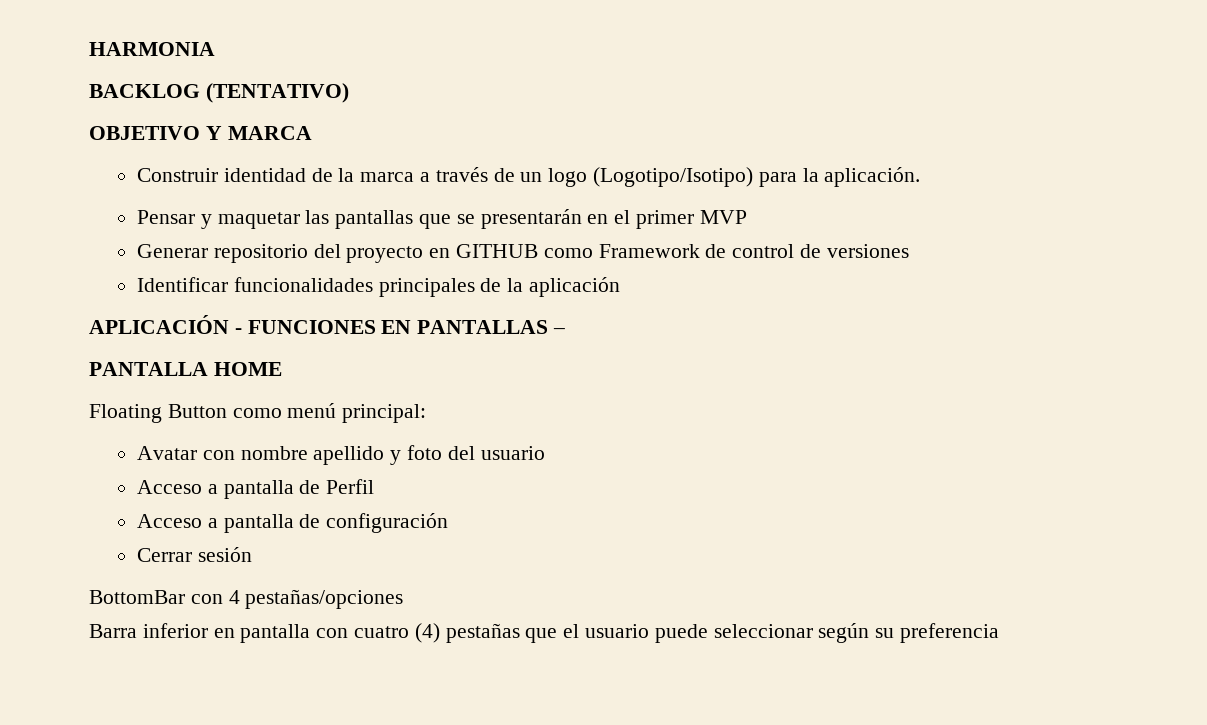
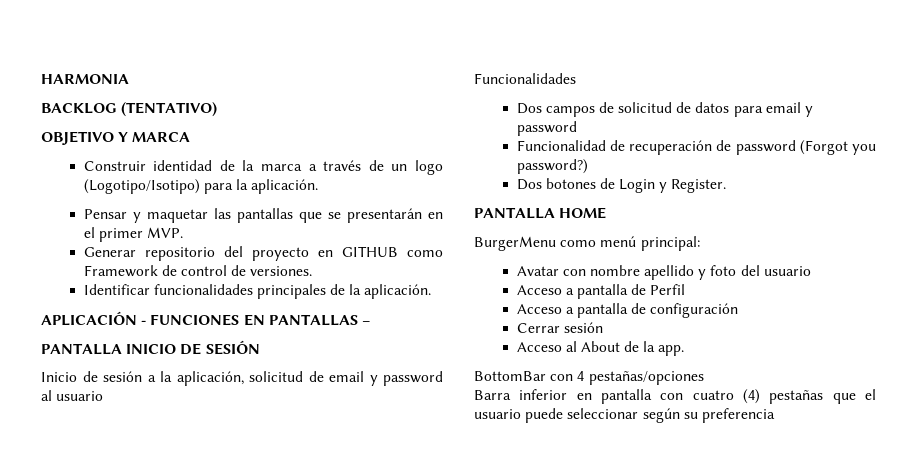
- Pensar y maquetar las pantallas que se presentarán en el primer MVP
+ Pensar y maquetar las pantallas que se presentarán en el primer MVP.
- Generar repositorio del proyecto en GITHUB como Framework de control de versiones
+ Generar repositorio del proyecto en GITHUB como Framework de control de versiones.
- Identificar funcionalidades principales de la aplicación
+ Identificar funcionalidades principales de la aplicación.
+ PANTALLA INICIO DE SESIÓN
+ Inicio de sesión a la aplicación, solicitud de email y password al usuario
+ Funcionalidades
+ Dos campos de solicitud de datos para email y password
+ Funcionalidad de recuperación de password (Forgot you password?)
+ Dos botones de Login y Register.
- Floating Button como menú principal:
+ BurgerMenu como menú principal:
+ Acceso al About de la app.

